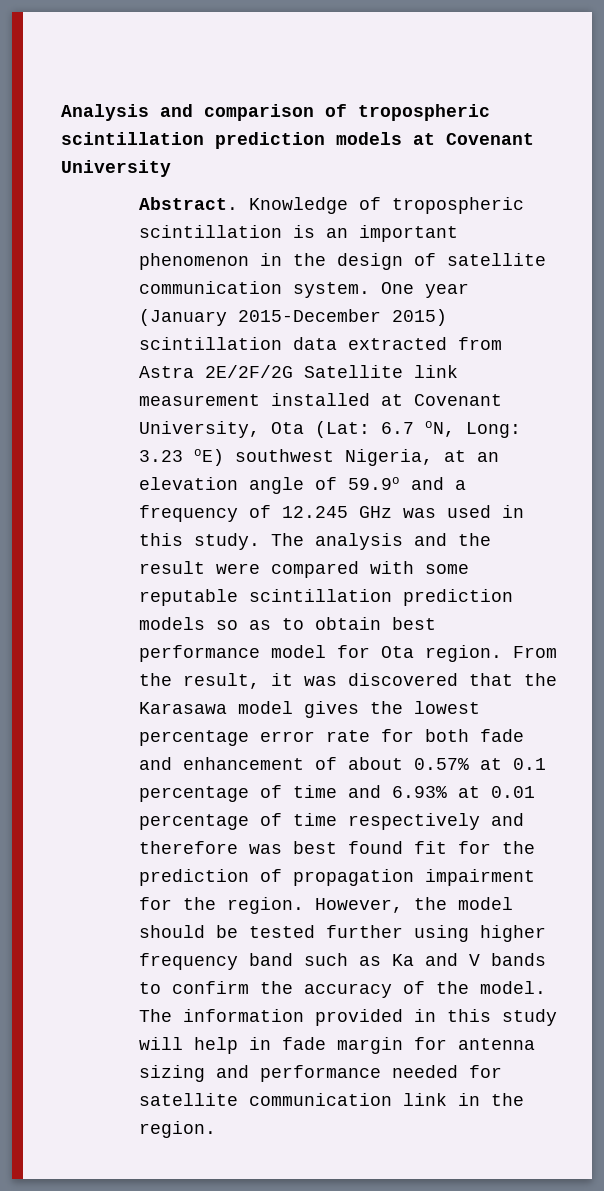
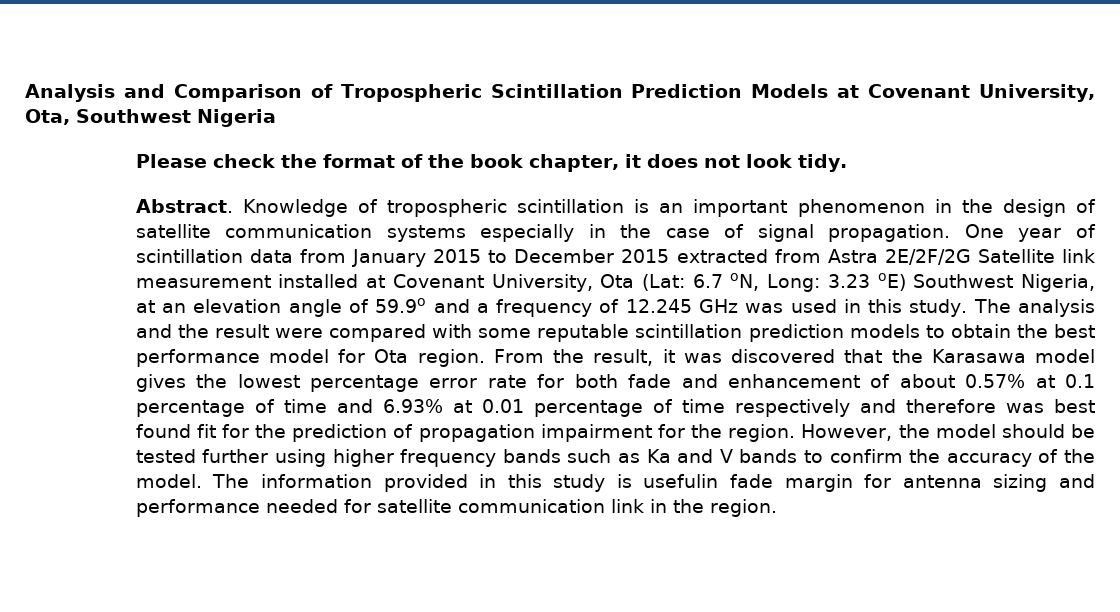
- Analysis and comparison of tropospheric scintillation prediction models at Covenant University
+ Analysis and Comparison of Tropospheric Scintillation Prediction Models at Covenant University, Ota, Southwest Nigeria
+ Please check the format of the book chapter, it does not look tidy.
- Knowledge of tropospheric scintillation is an important phenomenon in the design of satellite communication system. One year (January 2015-December 2015) scintillation data extracted from Astra 2E/2F/2G Satellite link measurement installed at Covenant University, Ota (Lat: 6.7 oN, Long: 3.23 oE) southwest Nigeria, at an elevation angle of 59.9o and a frequency of 12.245 GHz was used in this study.
+ Knowledge of tropospheric scintillation is an important phenomenon in the design of satellite communication systems especially in the case of signal propagation. One year of scintillation data from January 2015 to December 2015 extracted from Astra 2E/2F/2G Satellite link measurement installed at Covenant University, Ota (Lat: 6.7 oN, Long: 3.23 oE) Southwest Nigeria, at an elevation angle of 59.9o and a frequency of 12.245 GHz was used in this study.
- The analysis and the result were compared with some reputable scintillation prediction models so as to obtain best performance model for Ota region.
+ The analysis and the result were compared with some reputable scintillation prediction models to obtain the best performance model for Ota region.
- However, the model should be tested further using higher frequency band such as Ka and V bands to confirm the accuracy of the model.
+ However, the model should be tested further using higher frequency bands such as Ka and V bands to confirm the accuracy of the model.
- The information provided in this study will help in fade margin for antenna sizing and performance needed for satellite communication link in the region.
+ The information provided in this study is usefulin fade margin for antenna sizing and performance needed for satellite communication link in the region.

